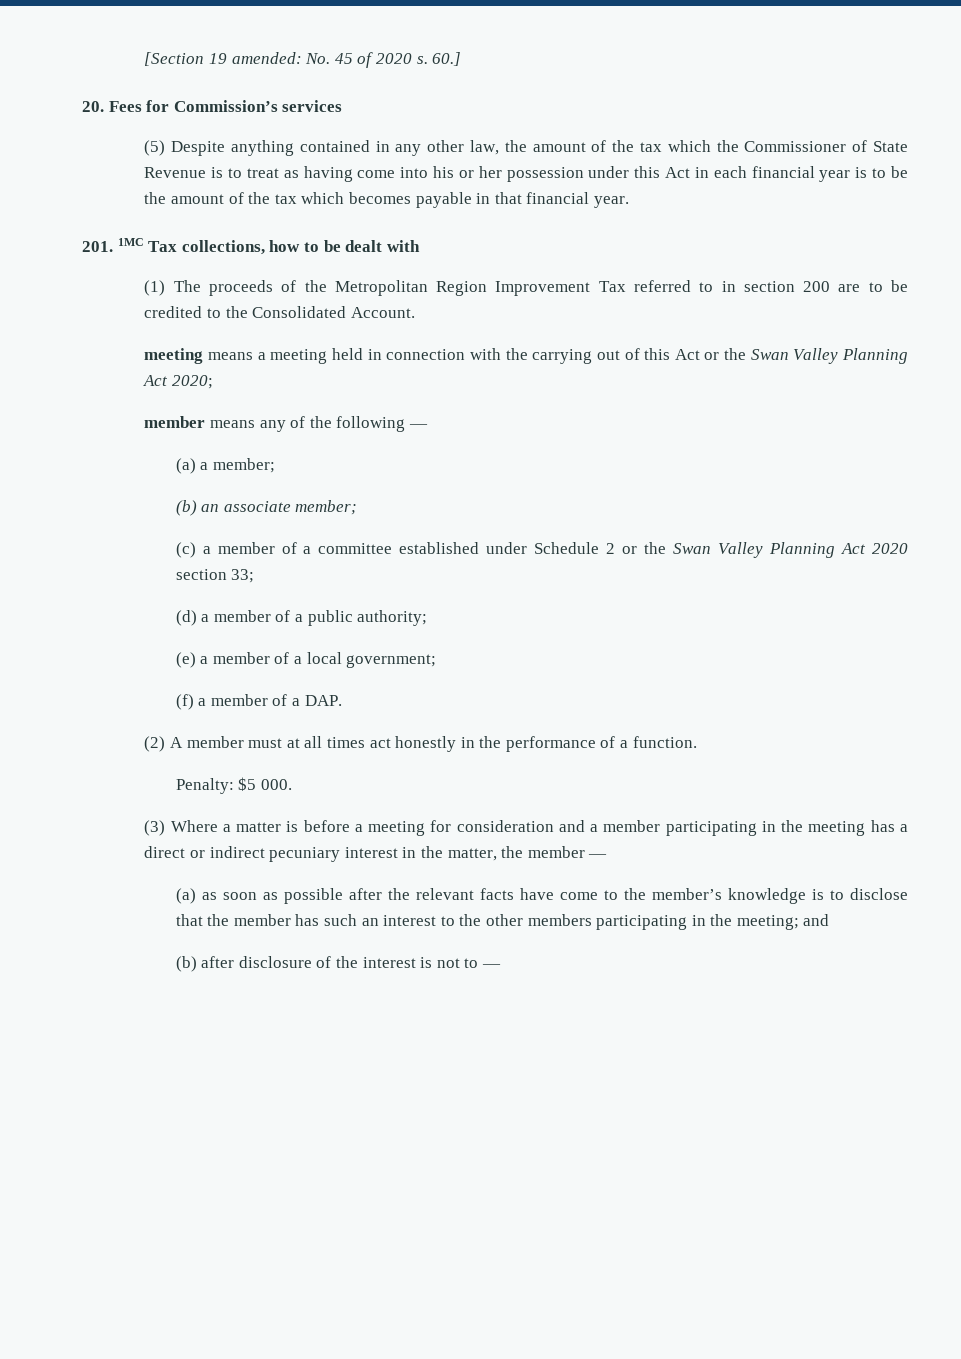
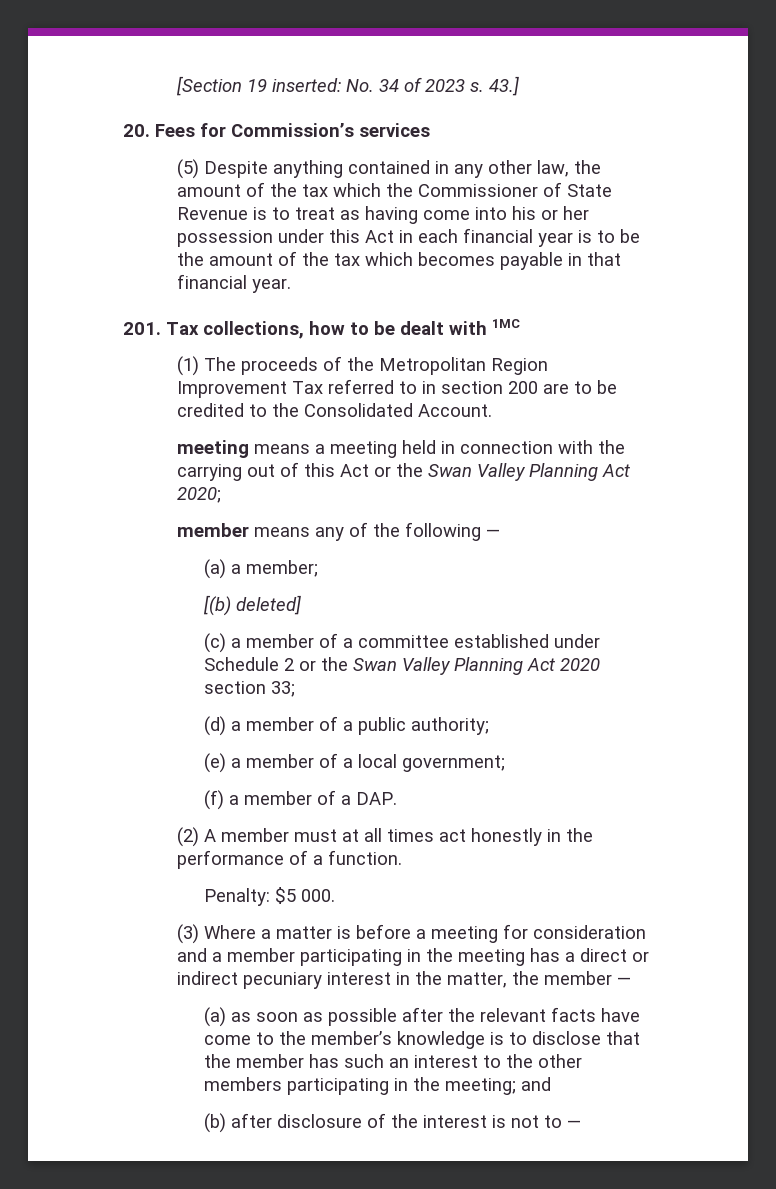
- [Section 19 amended: No. 45 of 2020 s. 60.]
+ [Section 19 inserted: No. 34 of 2023 s. 43.]
- 201. 1MC Tax collections, how to be dealt with
+ 201. Tax collections, how to be dealt with 1MC
- (b) an associate member;
+ [(b) deleted]

